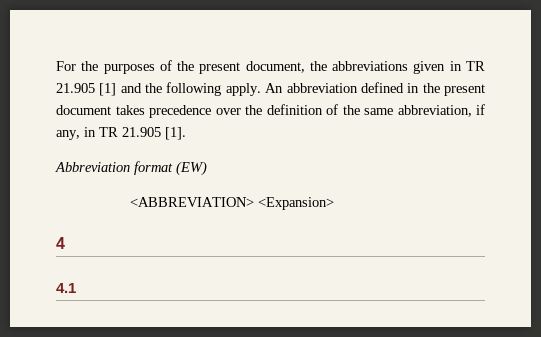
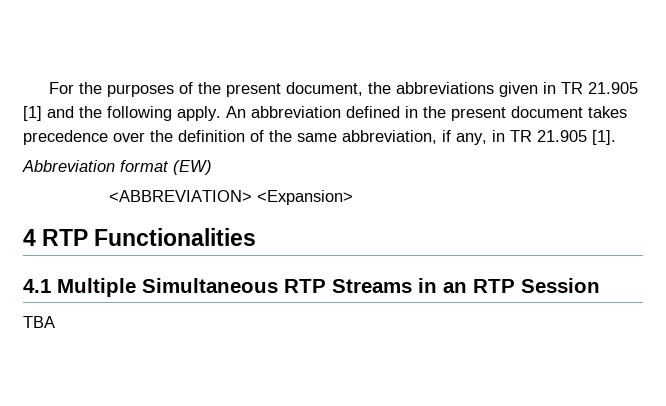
- 4
+ 4 RTP Functionalities
- 4.1
+ 4.1 Multiple Simultaneous RTP Streams in an RTP Session
+ TBA

